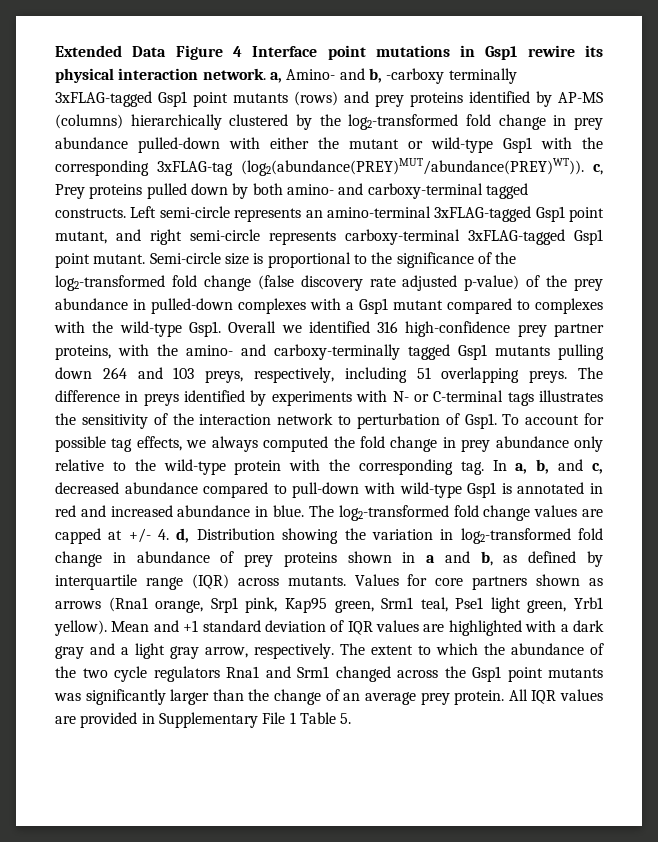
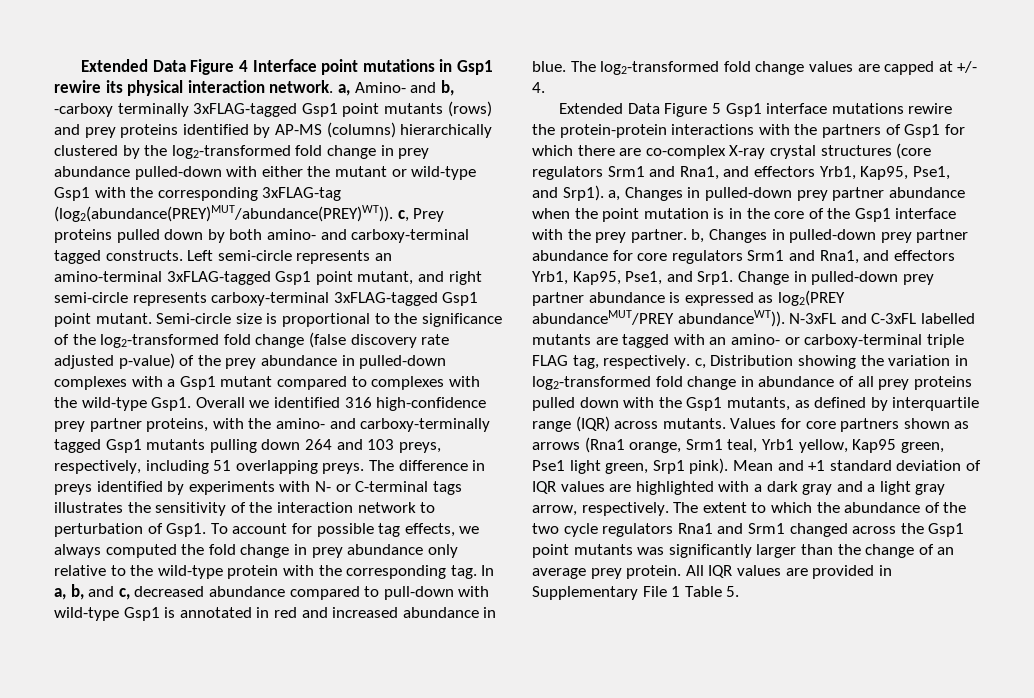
- The log2-transformed fold change values are capped at +/- 4. d, Distribution showing the variation in log2-transformed fold change in abundance of prey proteins shown in a and b, as defined by interquartile range (IQR) across mutants.
+ The log2-transformed fold change values are capped at +/- 4.
+ Extended Data Figure 5 Gsp1 interface mutations rewire the protein-protein interactions with the partners of Gsp1 for which there are co-complex X-ray crystal structures (core regulators Srm1 and Rna1, and effectors Yrb1, Kap95, Pse1, and Srp1). a, Changes in pulled-down prey partner abundance when the point mutation is in the core of the Gsp1 interface with the prey partner. b, Changes in pulled-down prey partner abundance for core regulators Srm1 and Rna1, and effectors Yrb1, Kap95, Pse1, and Srp1. Change in pulled-down prey partner abundance is expressed as log2(PREY abundanceMUT/PREY abundanceWT)). N-3xFL and C-3xFL labelled mutants are tagged with an amino- or carboxy-terminal triple FLAG tag, respectively. c, Distribution showing the variation in log2-transformed fold change in abundance of all prey proteins pulled down with the Gsp1 mutants, as defined by interquartile range (IQR) across mutants.
- Values for core partners shown as arrows (Rna1 orange, Srp1 pink, Kap95 green, Srm1 teal, Pse1 light green, Yrb1 yellow).
+ Values for core partners shown as arrows (Rna1 orange, Srm1 teal, Yrb1 yellow, Kap95 green, Pse1 light green, Srp1 pink).

